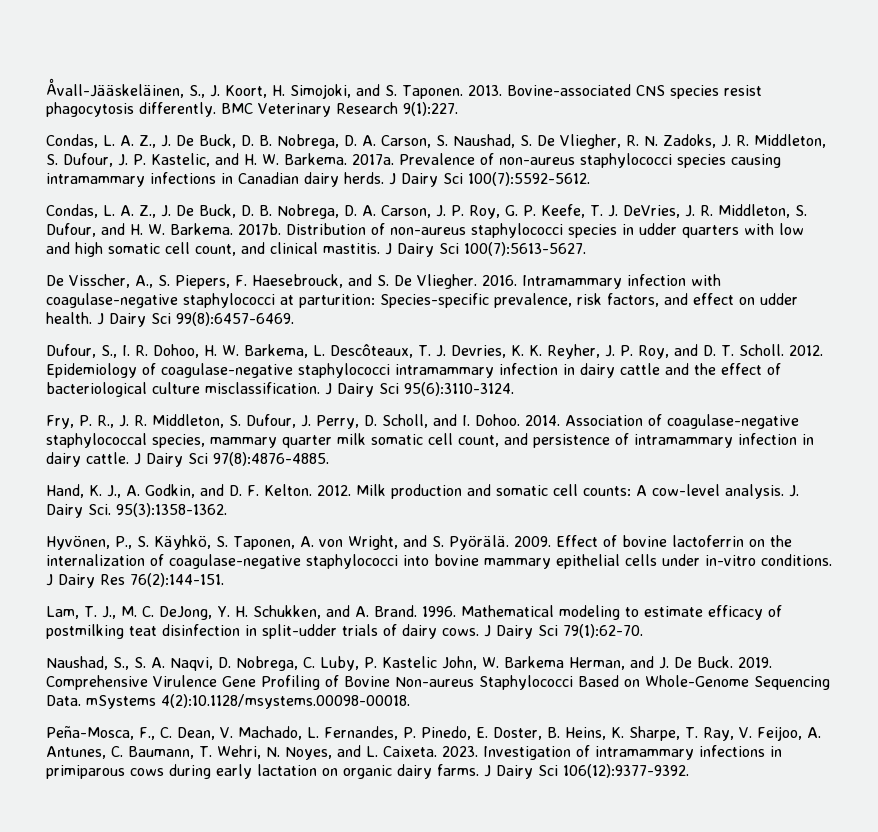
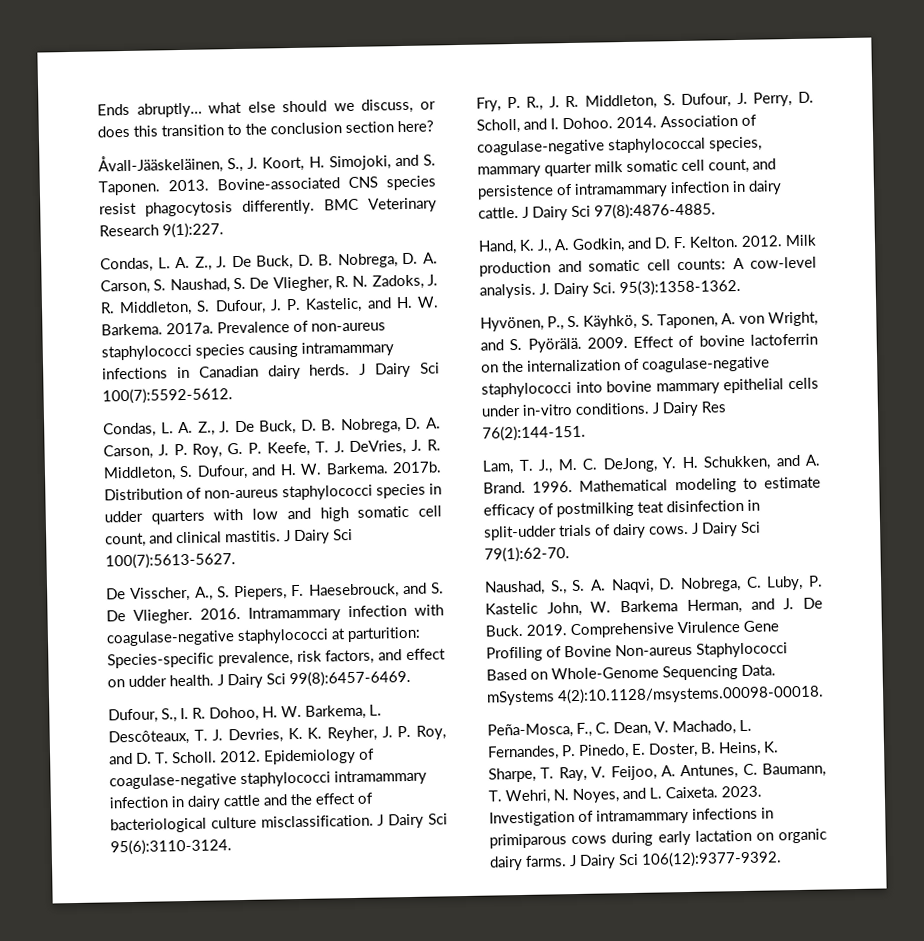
+ Ends abruptly… what else should we discuss, or does this transition to the conclusion section here?

